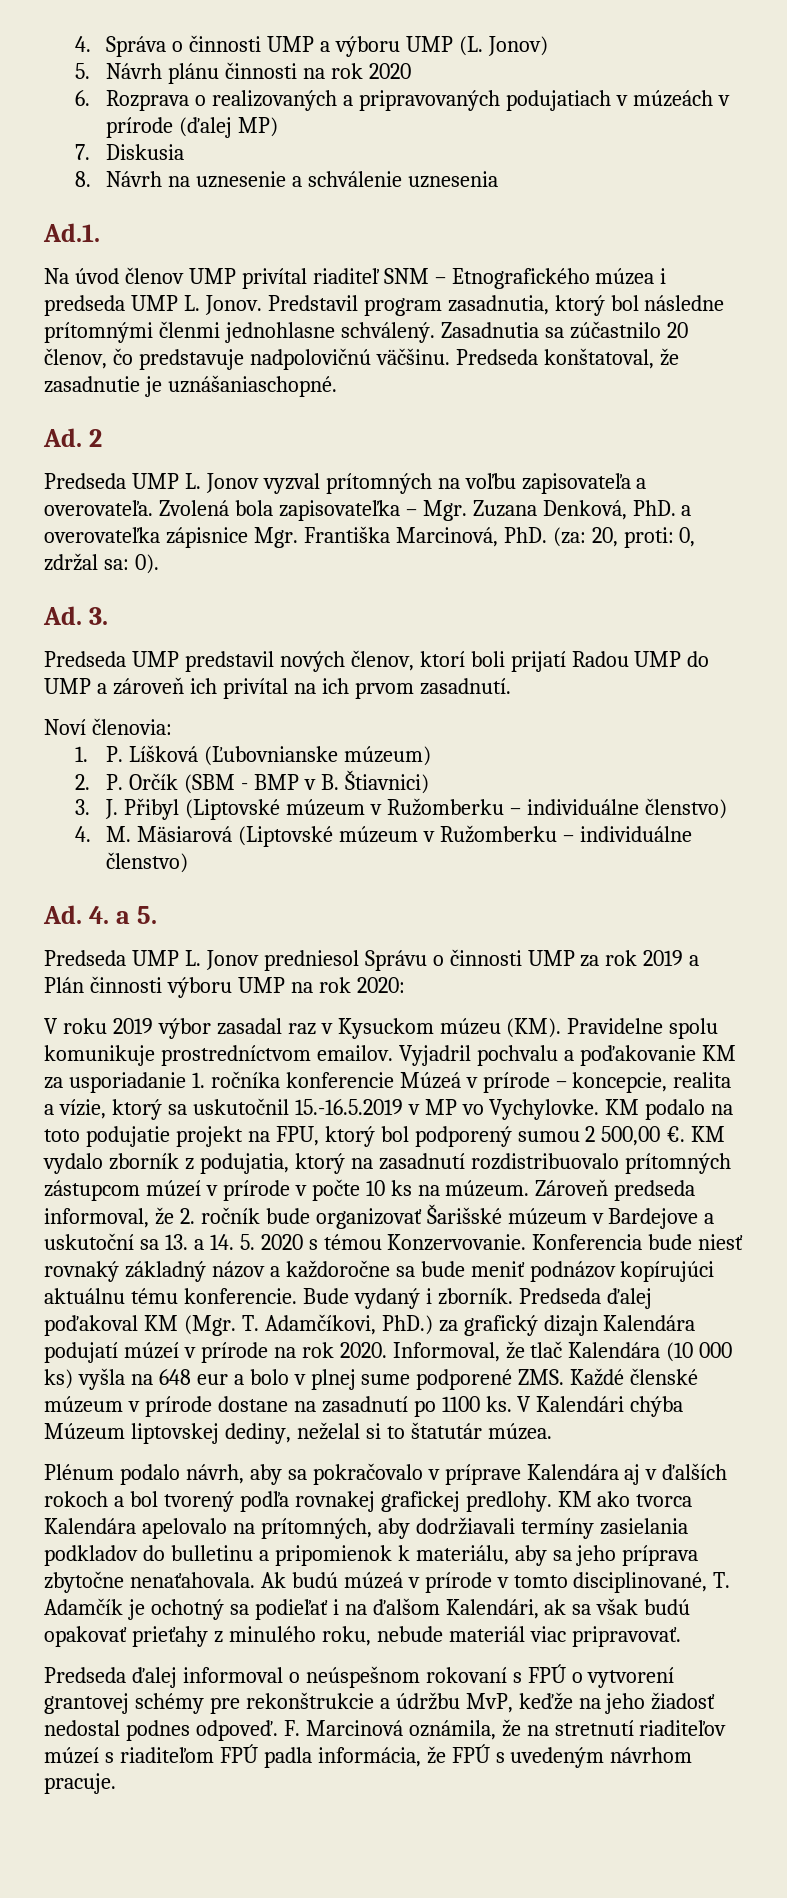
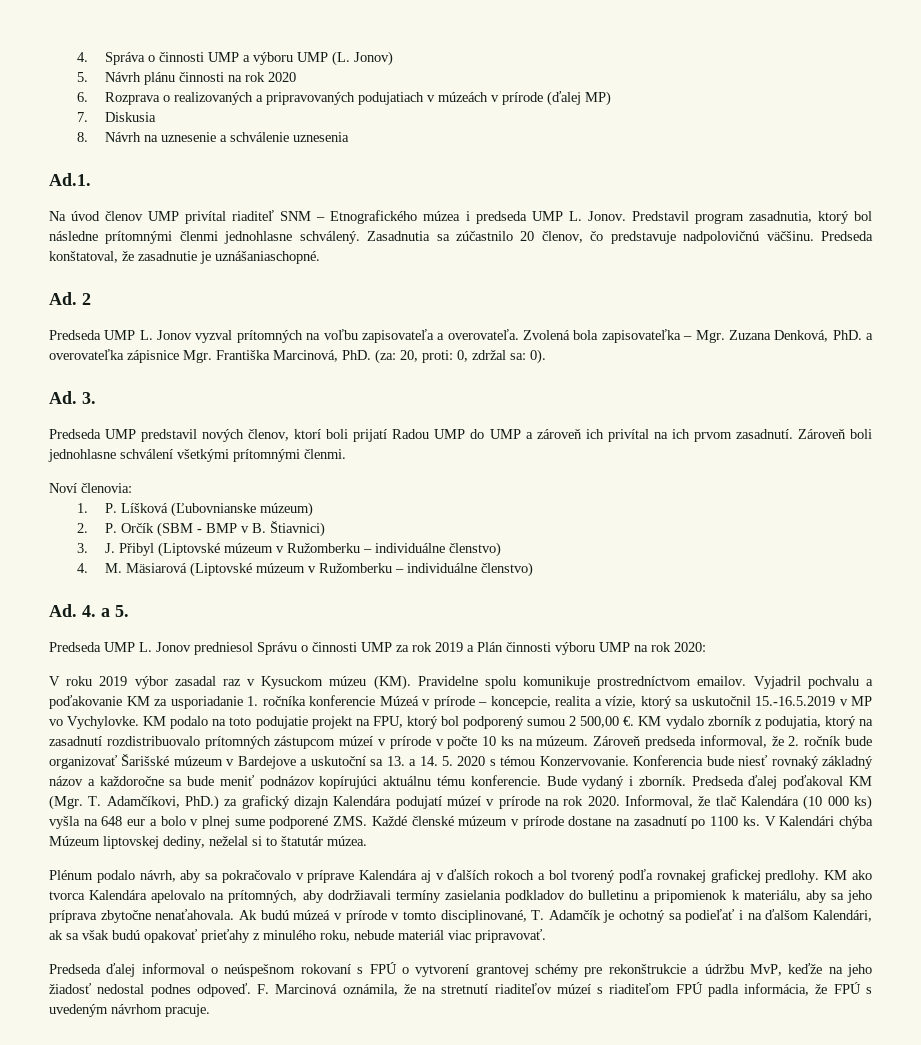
+ Zároveň boli jednohlasne schválení všetkými prítomnými členmi.

